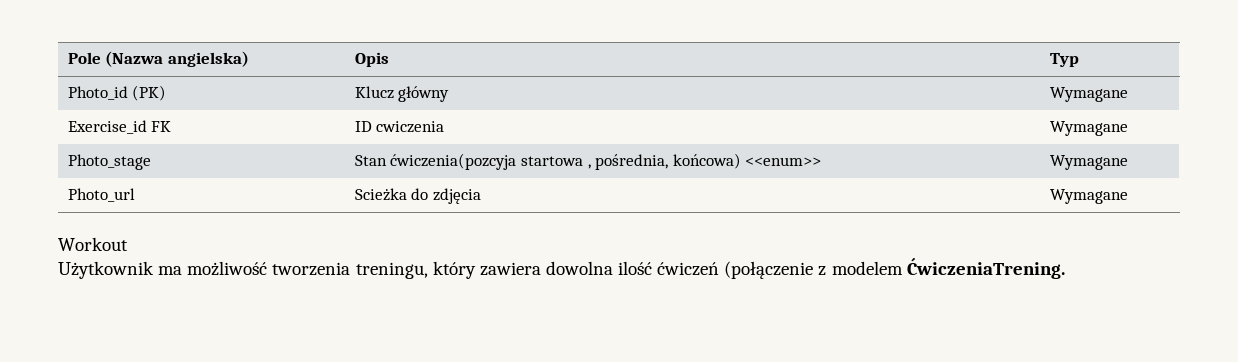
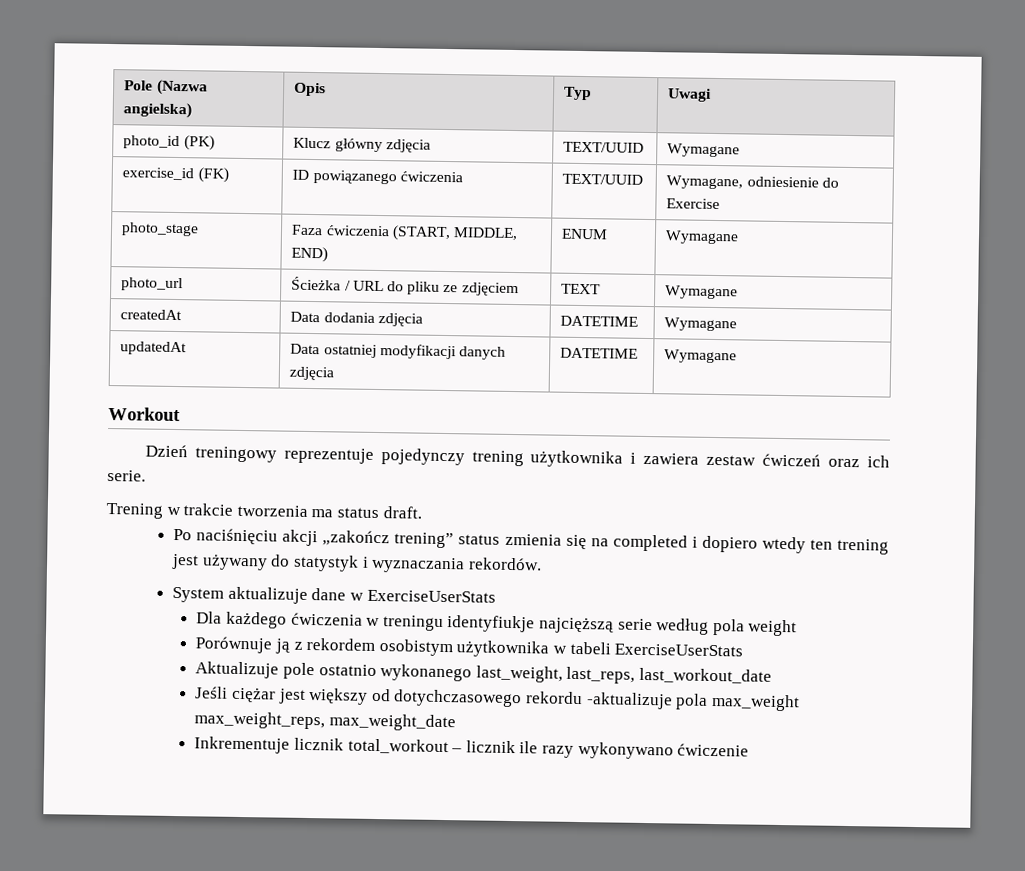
- Pole (Nazwa angielska) | Opis | Typ
- Photo_id (PK) | Klucz główny | Wymagane
- Exercise_id FK | ID cwiczenia | Wymagane
- Photo_stage | Stan ćwiczenia(pozcyja startowa , pośrednia, końcowa) <<enum>> | Wymagane
- Photo_url | Scieżka do zdjęcia | Wymagane
+ Pole (Nazwa angielska) | Opis | Typ | Uwagi
+ photo_id (PK) | Klucz główny zdjęcia | TEXT/UUID | Wymagane
+ exercise_id (FK) | ID powiązanego ćwiczenia | TEXT/UUID | Wymagane, odniesienie do Exercise
+ photo_stage | Faza ćwiczenia (START, MIDDLE, END) | ENUM | Wymagane
+ photo_url | Ścieżka / URL do pliku ze zdjęciem | TEXT | Wymagane
+ createdAt | Data dodania zdjęcia | DATETIME | Wymagane
+ updatedAt | Data ostatniej modyfikacji danych zdjęcia | DATETIME | Wymagane
  Workout
- Użytkownik ma możliwość tworzenia treningu, który zawiera dowolna ilość ćwiczeń (połączenie z modelem ĆwiczeniaTrening.
+ Dzień treningowy reprezentuje pojedynczy trening użytkownika i zawiera zestaw ćwiczeń oraz ich serie.
+ Trening w trakcie tworzenia ma status draft.
+ Po naciśnięciu akcji „zakończ trening” status zmienia się na completed i dopiero wtedy ten trening jest używany do statystyk i wyznaczania rekordów.
+ System aktualizuje dane w ExerciseUserStats
+ Dla każdego ćwiczenia w treningu identyfiukje najcięższą serie według pola weight
+ Porównuje ją z rekordem osobistym użytkownika w tabeli ExerciseUserStats
+ Aktualizuje pole ostatnio wykonanego last_weight, last_reps, last_workout_date
+ Jeśli ciężar jest większy od dotychczasowego rekordu -aktualizuje pola max_weight max_weight_reps, max_weight_date
+ Inkrementuje licznik total_workout – licznik ile razy wykonywano ćwiczenie

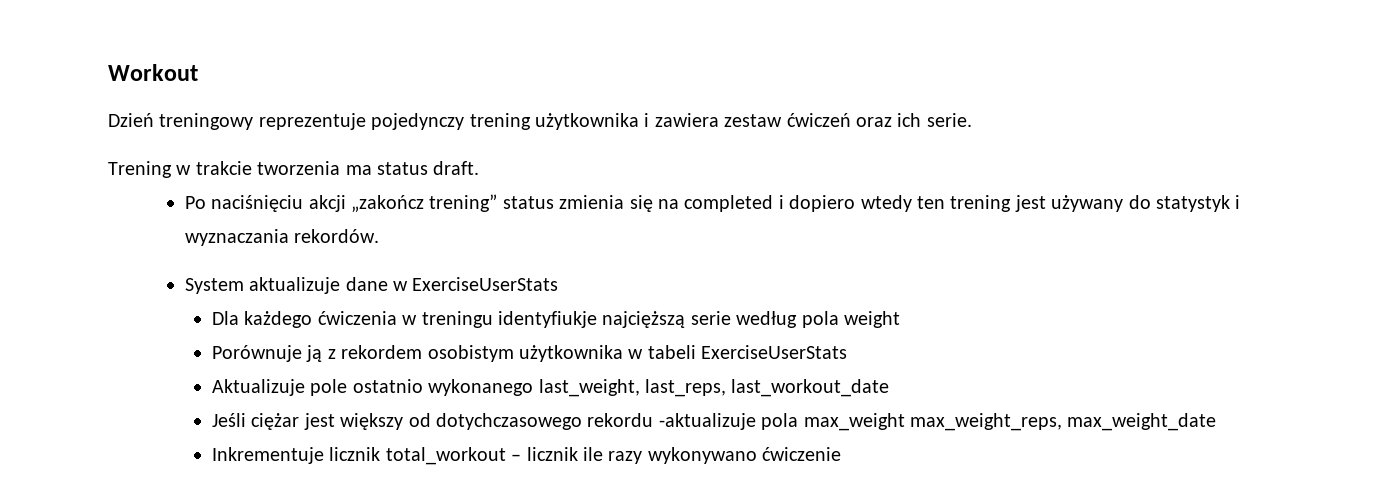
- Pole (Nazwa angielska) | Opis | Typ | Uwagi
- photo_id (PK) | Klucz główny zdjęcia | TEXT/UUID | Wymagane
- exercise_id (FK) | ID powiązanego ćwiczenia | TEXT/UUID | Wymagane, odniesienie do Exercise
- photo_stage | Faza ćwiczenia (START, MIDDLE, END) | ENUM | Wymagane
- photo_url | Ścieżka / URL do pliku ze zdjęciem | TEXT | Wymagane
- createdAt | Data dodania zdjęcia | DATETIME | Wymagane
- updatedAt | Data ostatniej modyfikacji danych zdjęcia | DATETIME | Wymagane

